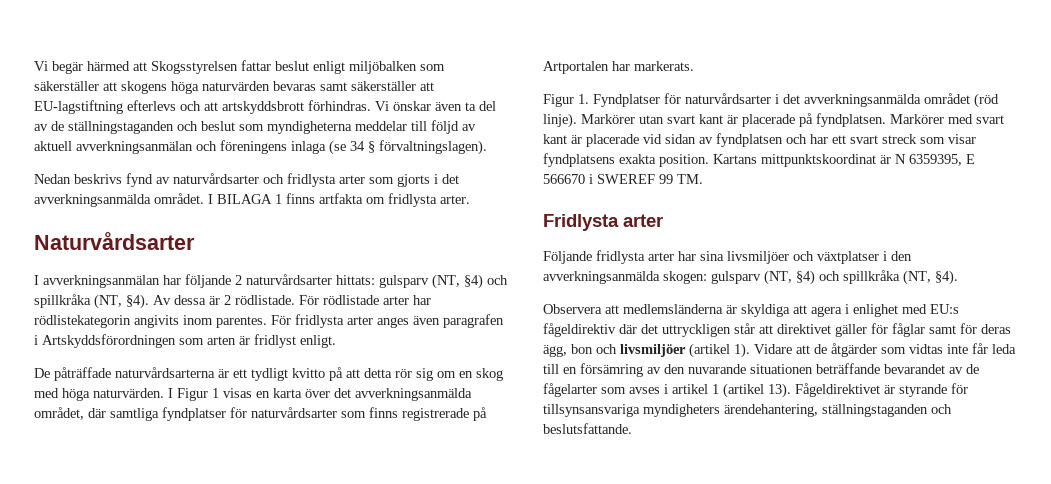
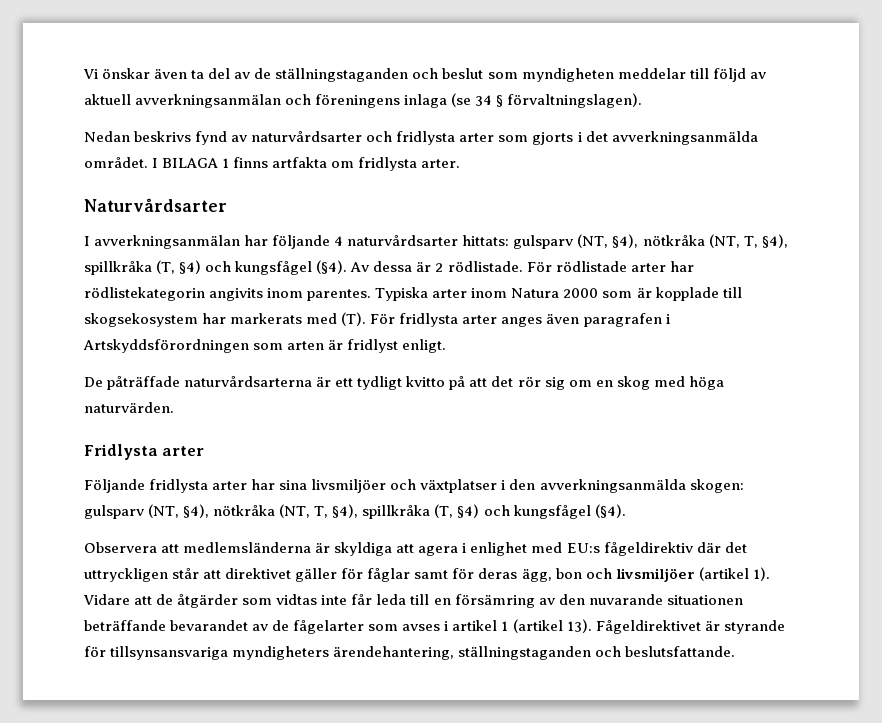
- Vi begär härmed att Skogsstyrelsen fattar beslut enligt miljöbalken som säkerställer att skogens höga naturvärden bevaras samt säkerställer att EU-lagstiftning efterlevs och att artskyddsbrott förhindras. Vi önskar även ta del av de ställningstaganden och beslut som myndigheterna meddelar till följd av aktuell avverkningsanmälan och föreningens inlaga (se 34 § förvaltningslagen).
+ Vi önskar även ta del av de ställningstaganden och beslut som myndigheten meddelar till följd av aktuell avverkningsanmälan och föreningens inlaga (se 34 § förvaltningslagen).
- I avverkningsanmälan har följande 2 naturvårdsarter hittats: gulsparv (NT, §4) och spillkråka (NT, §4).
+ I avverkningsanmälan har följande 4 naturvårdsarter hittats: gulsparv (NT, §4), nötkråka (NT, T, §4), spillkråka (T, §4) och kungsfågel (§4).
- För fridlysta arter anges även paragrafen i Artskyddsförordningen som arten är fridlyst enligt.
+ Typiska arter inom Natura 2000 som är kopplade till skogsekosystem har markerats med (T). För fridlysta arter anges även paragrafen i Artskyddsförordningen som arten är fridlyst enligt.
- De påträffade naturvårdsarterna är ett tydligt kvitto på att detta rör sig om en skog med höga naturvärden. I Figur 1 visas en karta över det avverkningsanmälda området, där samtliga fyndplatser för naturvårdsarter som finns registrerade på Artportalen har markerats.
- Figur 1. Fyndplatser för naturvårdsarter i det avverkningsanmälda området (röd linje). Markörer utan svart kant är placerade på fyndplatsen. Markörer med svart kant är placerade vid sidan av fyndplatsen och har ett svart streck som visar fyndplatsens exakta position. Kartans mittpunktskoordinat är N 6359395, E 566670 i SWEREF 99 TM.
+ De påträffade naturvårdsarterna är ett tydligt kvitto på att det rör sig om en skog med höga naturvärden.
- Följande fridlysta arter har sina livsmiljöer och växtplatser i den avverkningsanmälda skogen: gulsparv (NT, §4) och spillkråka (NT, §4).
+ Följande fridlysta arter har sina livsmiljöer och växtplatser i den avverkningsanmälda skogen: gulsparv (NT, §4), nötkråka (NT, T, §4), spillkråka (T, §4) och kungsfågel (§4).

